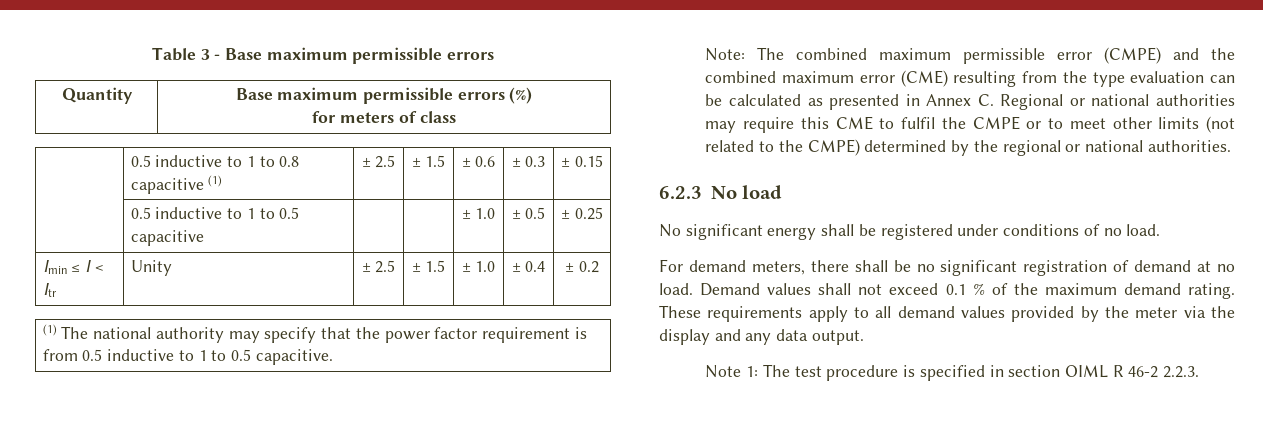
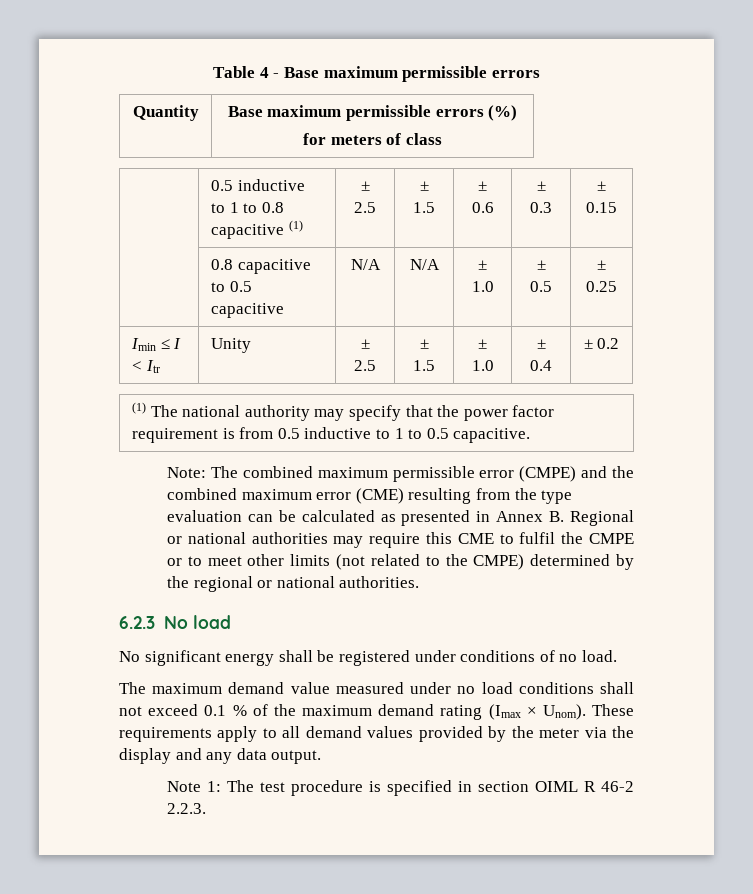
- Table 3 - Base maximum permissible errors
+ Table 4 - Base maximum permissible errors
- | 0.5 inductive to 1 to 0.5 capacitive | | | ± 1.0 | ± 0.5 | ± 0.25
+ | 0.8 capacitive to 0.5 capacitive | N/A | N/A | ± 1.0 | ± 0.5 | ± 0.25
- Note: The combined maximum permissible error (CMPE) and the combined maximum error (CME) resulting from the type evaluation can be calculated as presented in Annex C. Regional or national authorities may require this CME to fulfil the CMPE or to meet other limits (not related to the CMPE) determined by the regional or national authorities.
+ Note: The combined maximum permissible error (CMPE) and the combined maximum error (CME) resulting from the type evaluation can be calculated as presented in Annex B. Regional or national authorities may require this CME to fulfil the CMPE or to meet other limits (not related to the CMPE) determined by the regional or national authorities.
- For demand meters, there shall be no significant registration of demand at no load. Demand values shall not exceed 0.1 % of the maximum demand rating.
+ The maximum demand value measured under no load conditions shall not exceed 0.1 % of the maximum demand rating (Imax × Unom).

